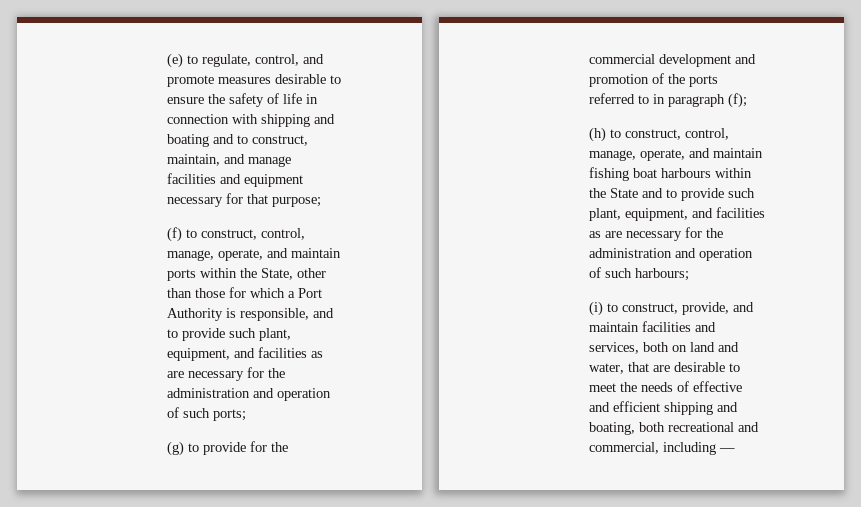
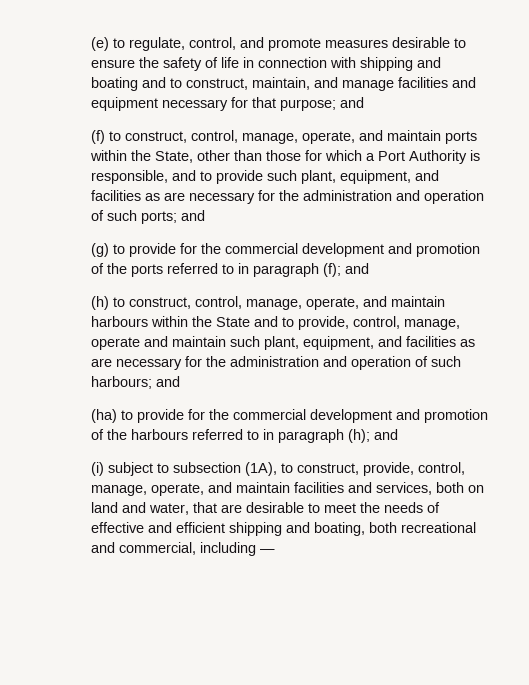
- (e) to regulate, control, and promote measures desirable to ensure the safety of life in connection with shipping and boating and to construct, maintain, and manage facilities and equipment necessary for that purpose;
+ (e) to regulate, control, and promote measures desirable to ensure the safety of life in connection with shipping and boating and to construct, maintain, and manage facilities and equipment necessary for that purpose; and
- (f) to construct, control, manage, operate, and maintain ports within the State, other than those for which a Port Authority is responsible, and to provide such plant, equipment, and facilities as are necessary for the administration and operation of such ports;
+ (f) to construct, control, manage, operate, and maintain ports within the State, other than those for which a Port Authority is responsible, and to provide such plant, equipment, and facilities as are necessary for the administration and operation of such ports; and
- (g) to provide for the commercial development and promotion of the ports referred to in paragraph (f);
+ (g) to provide for the commercial development and promotion of the ports referred to in paragraph (f); and
- (h) to construct, control, manage, operate, and maintain fishing boat harbours within the State and to provide such plant, equipment, and facilities as are necessary for the administration and operation of such harbours;
- (i) to construct, provide, and maintain facilities and services, both on land and water, that are desirable to meet the needs of effective and efficient shipping and boating, both recreational and commercial, including —
+ (h) to construct, control, manage, operate, and maintain harbours within the State and to provide, control, manage, operate and maintain such plant, equipment, and facilities as are necessary for the administration and operation of such harbours; and
+ (ha) to provide for the commercial development and promotion of the harbours referred to in paragraph (h); and
+ (i) subject to subsection (1A), to construct, provide, control, manage, operate, and maintain facilities and services, both on land and water, that are desirable to meet the needs of effective and efficient shipping and boating, both recreational and commercial, including —

